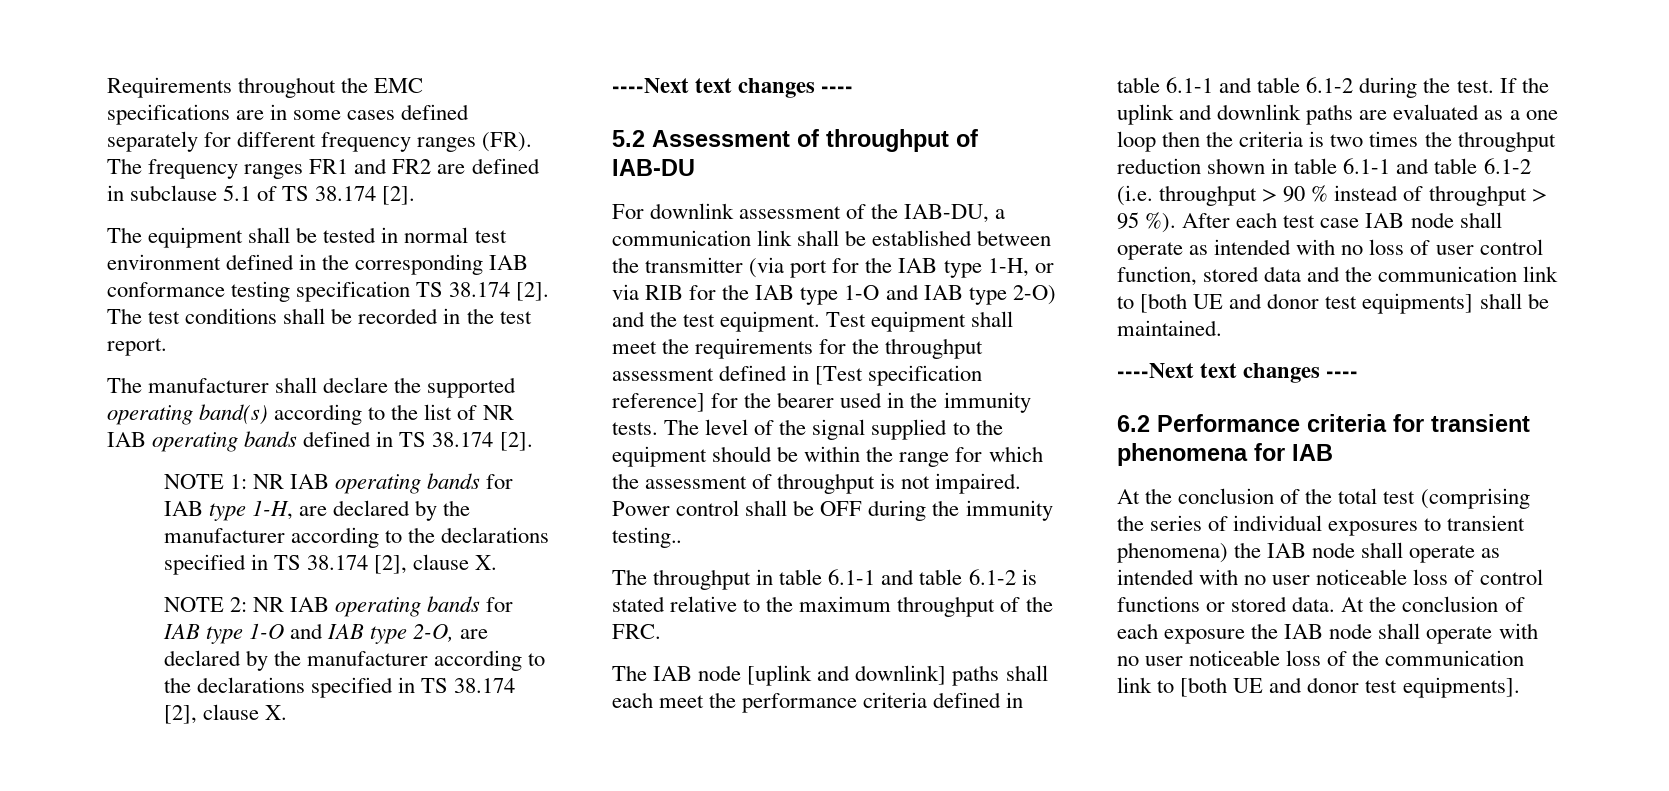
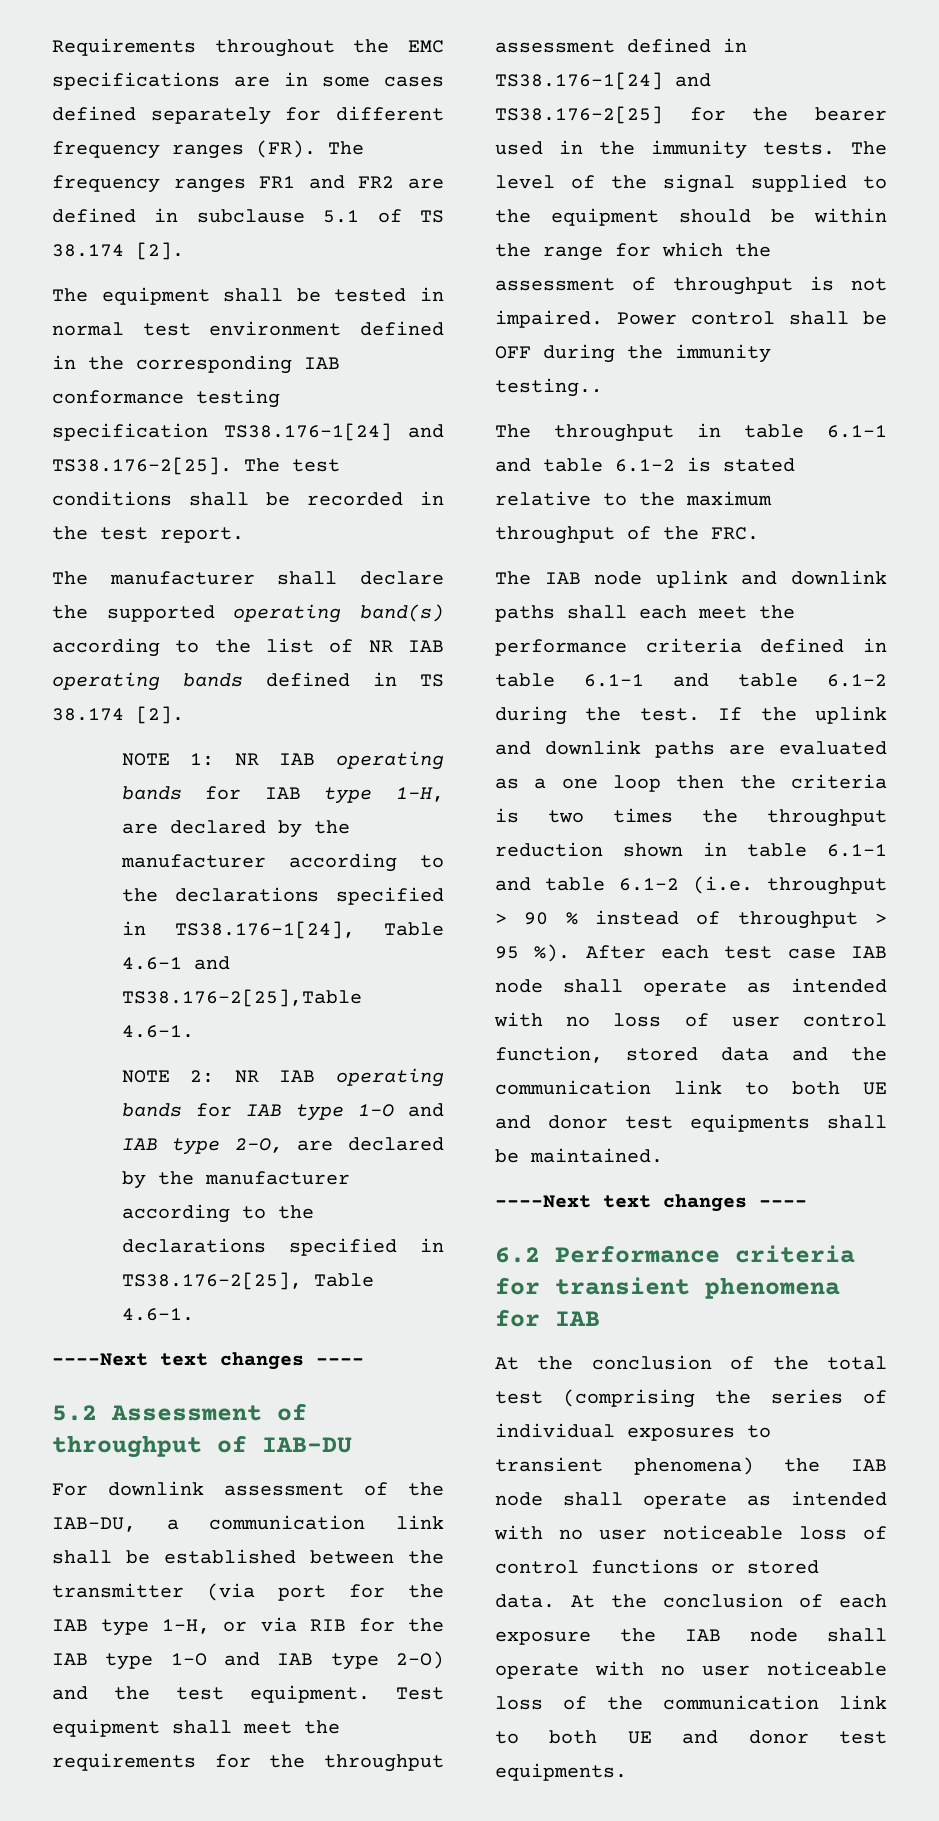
- The equipment shall be tested in normal test environment defined in the corresponding IAB conformance testing specification TS 38.174 [2]. The test conditions shall be recorded in the test report.
+ The equipment shall be tested in normal test environment defined in the corresponding IAB conformance testing specification TS38.176-1[24] and TS38.176-2[25]. The test conditions shall be recorded in the test report.
- NOTE 1: NR IAB operating bands for IAB type 1-H, are declared by the manufacturer according to the declarations specified in TS 38.174 [2], clause X.
+ NOTE 1: NR IAB operating bands for IAB type 1-H, are declared by the manufacturer according to the declarations specified in TS38.176-1[24], Table 4.6-1 and TS38.176-2[25],Table 4.6-1.
- NOTE 2: NR IAB operating bands for IAB type 1-O and IAB type 2-O, are declared by the manufacturer according to the declarations specified in TS 38.174 [2], clause X.
+ NOTE 2: NR IAB operating bands for IAB type 1-O and IAB type 2-O, are declared by the manufacturer according to the declarations specified in TS38.176-2[25], Table 4.6-1.
- Test equipment shall meet the requirements for the throughput assessment defined in [Test specification reference] for the bearer used in the immunity tests.
+ Test equipment shall meet the requirements for the throughput assessment defined in TS38.176-1[24] and TS38.176-2[25] for the bearer used in the immunity tests.
- The IAB node [uplink and downlink] paths shall each meet the performance criteria defined in table 6.1-1 and table 6.1-2 during the test.
+ The IAB node uplink and downlink paths shall each meet the performance criteria defined in table 6.1-1 and table 6.1-2 during the test.
- After each test case IAB node shall operate as intended with no loss of user control function, stored data and the communication link to [both UE and donor test equipments] shall be maintained.
+ After each test case IAB node shall operate as intended with no loss of user control function, stored data and the communication link to both UE and donor test equipments shall be maintained.
- At the conclusion of each exposure the IAB node shall operate with no user noticeable loss of the communication link to [both UE and donor test equipments].
+ At the conclusion of each exposure the IAB node shall operate with no user noticeable loss of the communication link to both UE and donor test equipments.

